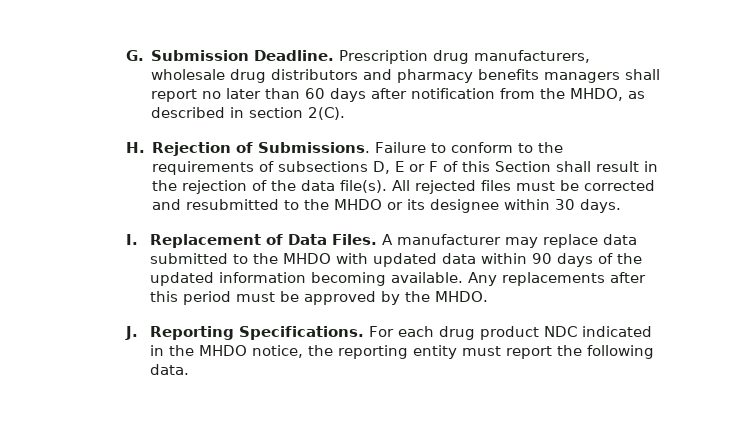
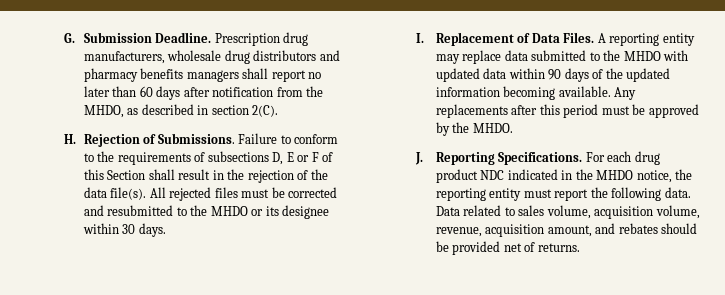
- A manufacturer may replace data submitted to the MHDO with updated data within 90 days of the updated information becoming available.
+ A reporting entity may replace data submitted to the MHDO with updated data within 90 days of the updated information becoming available.
+ Data related to sales volume, acquisition volume, revenue, acquisition amount, and rebates should be provided net of returns.

